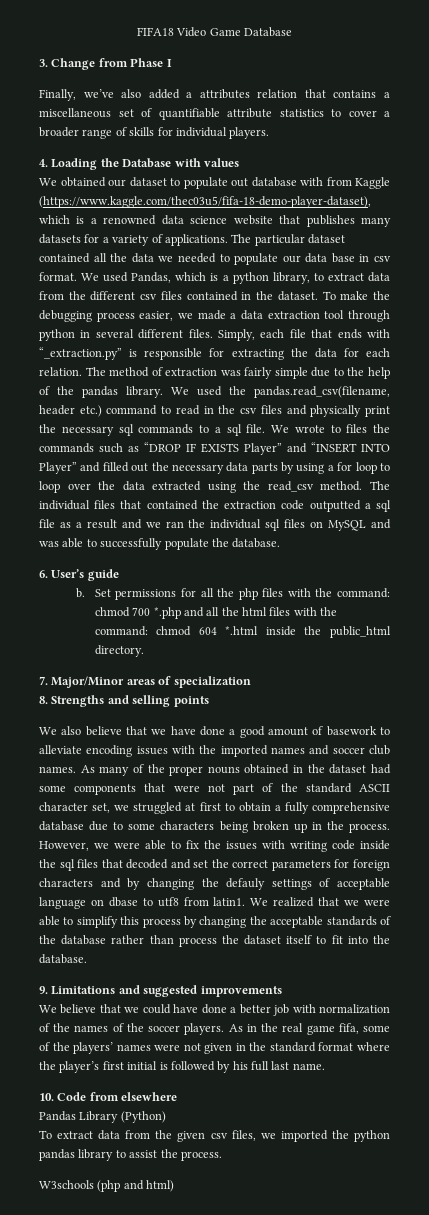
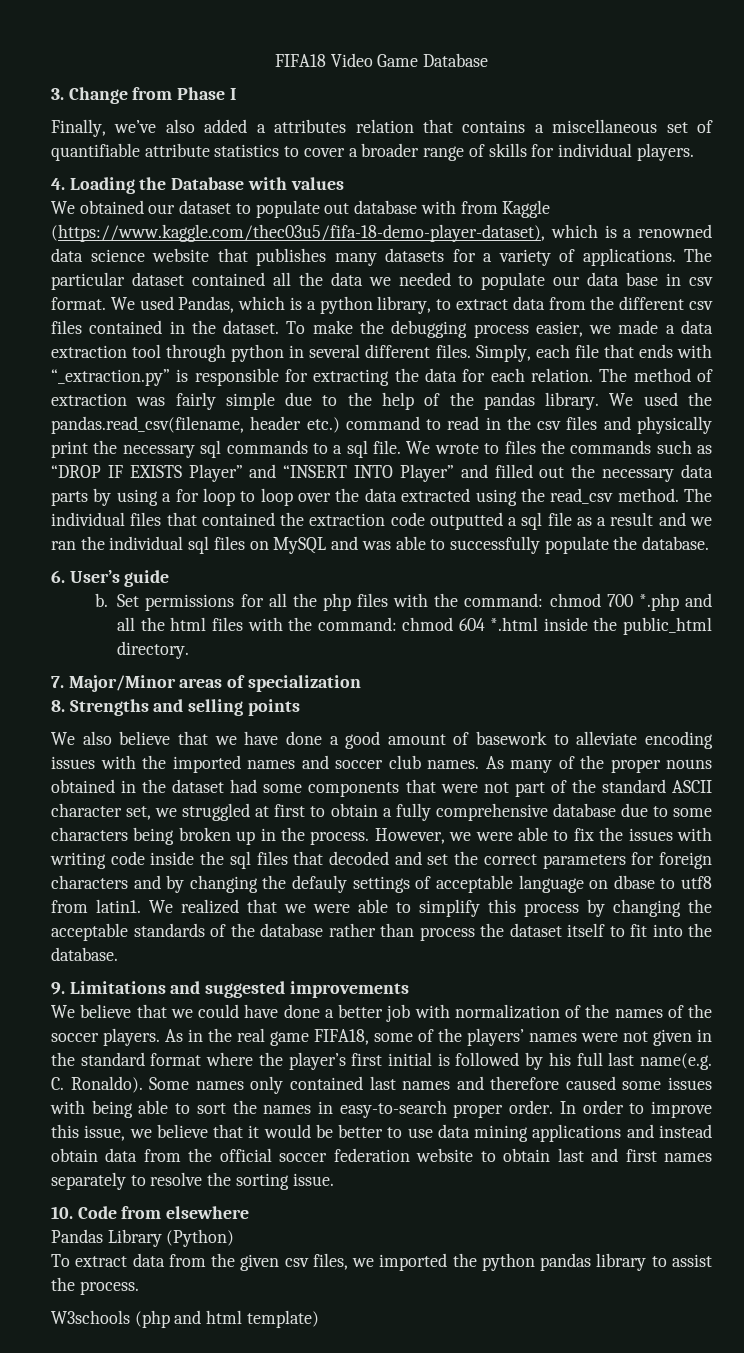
- As in the real game fifa, some of the players’ names were not given in the standard format where the player’s first initial is followed by his full last name.
+ As in the real game FIFA18, some of the players’ names were not given in the standard format where the player’s first initial is followed by his full last name(e.g. C. Ronaldo). Some names only contained last names and therefore caused some issues with being able to sort the names in easy-to-search proper order. In order to improve this issue, we believe that it would be better to use data mining applications and instead obtain data from the official soccer federation website to obtain last and first names separately to resolve the sorting issue.
- W3schools (php and html)
+ W3schools (php and html template)

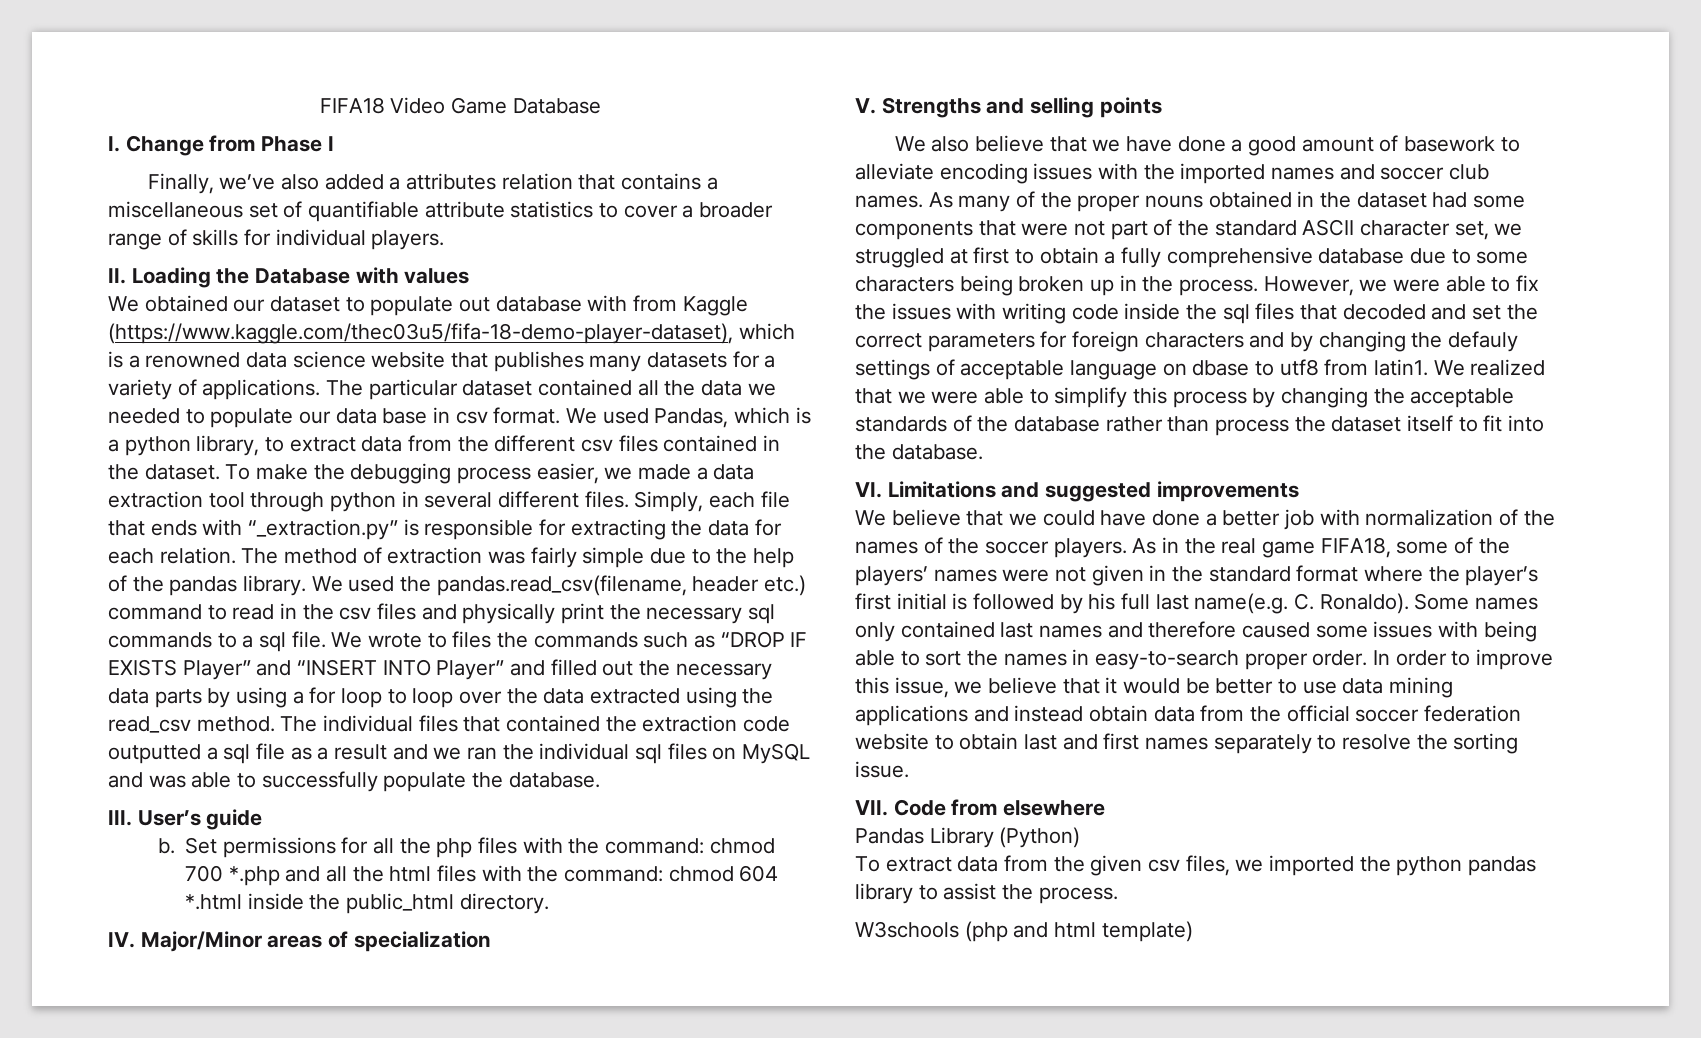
- 3. Change from Phase I
+ I. Change from Phase I
- 4. Loading the Database with values
+ II. Loading the Database with values
- 6. User’s guide
+ III. User’s guide
- 7. Major/Minor areas of specialization
+ IV. Major/Minor areas of specialization
- 8. Strengths and selling points
+ V. Strengths and selling points
- 9. Limitations and suggested improvements
+ VI. Limitations and suggested improvements
- 10. Code from elsewhere
+ VII. Code from elsewhere

